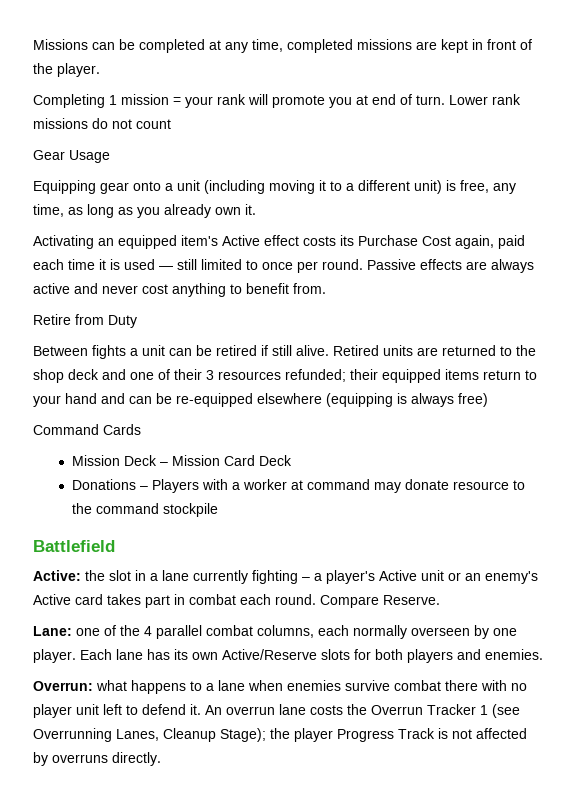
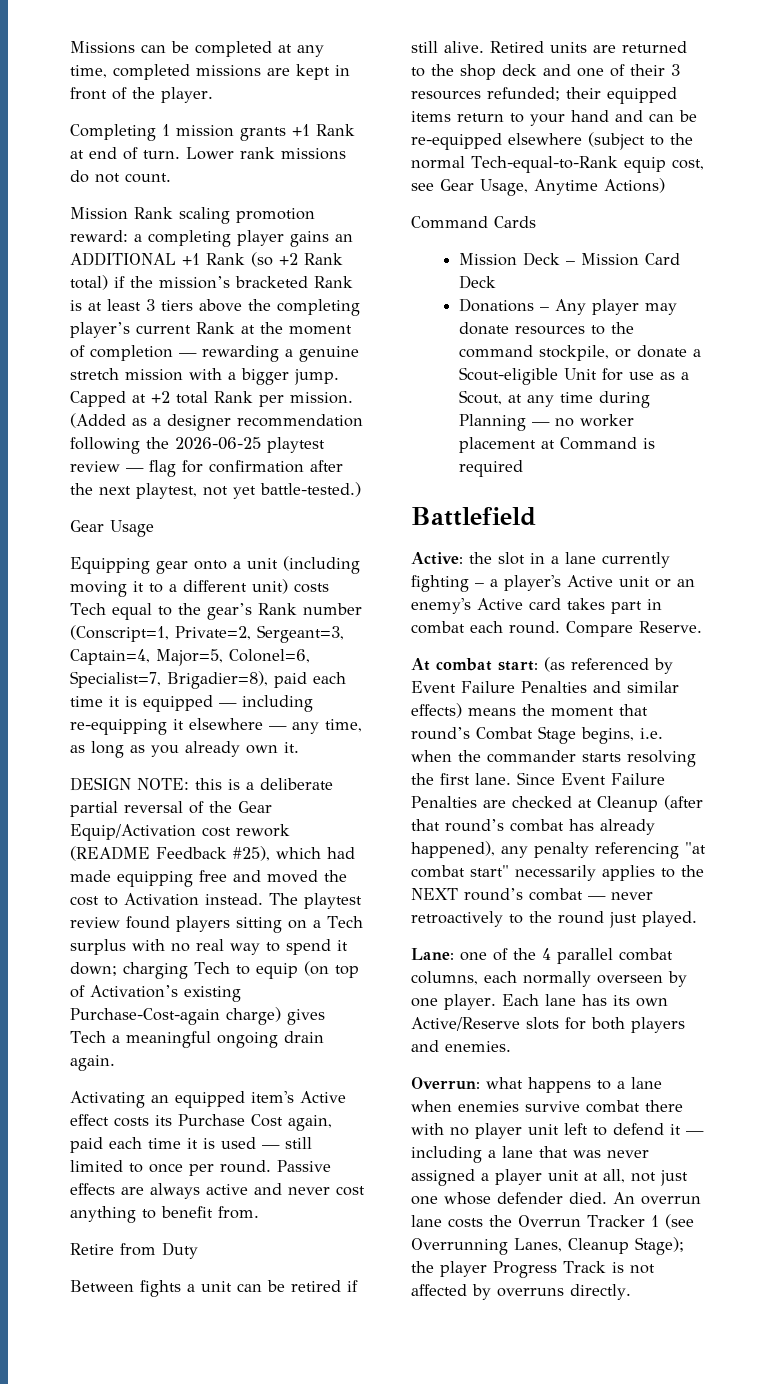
- Completing 1 mission = your rank will promote you at end of turn.
+ Completing 1 mission grants +1 Rank at end of turn.
- Lower rank missions do not count
+ Lower rank missions do not count.
+ Mission Rank scaling promotion reward: a completing player gains an ADDITIONAL +1 Rank (so +2 Rank total) if the mission’s bracketed Rank is at least 3 tiers above the completing player’s current Rank at the moment of completion — rewarding a genuine stretch mission with a bigger jump. Capped at +2 total Rank per mission. (Added as a designer recommendation following the 2026-06-25 playtest review — flag for confirmation after the next playtest, not yet battle-tested.)
- Equipping gear onto a unit (including moving it to a different unit) is free, any time, as long as you already own it.
+ Equipping gear onto a unit (including moving it to a different unit) costs Tech equal to the gear’s Rank number (Conscript=1, Private=2, Sergeant=3, Captain=4, Major=5, Colonel=6, Specialist=7, Brigadier=8), paid each time it is equipped — including re-equipping it elsewhere — any time, as long as you already own it.
+ DESIGN NOTE: this is a deliberate partial reversal of the Gear Equip/Activation cost rework (README Feedback #25), which had made equipping free and moved the cost to Activation instead. The playtest review found players sitting on a Tech surplus with no real way to spend it down; charging Tech to equip (on top of Activation’s existing Purchase-Cost-again charge) gives Tech a meaningful ongoing drain again.
- Retired units are returned to the shop deck and one of their 3 resources refunded; their equipped items return to your hand and can be re-equipped elsewhere (equipping is always free)
+ Retired units are returned to the shop deck and one of their 3 resources refunded; their equipped items return to your hand and can be re-equipped elsewhere (subject to the normal Tech-equal-to-Rank equip cost, see Gear Usage, Anytime Actions)
- Donations – Players with a worker at command may donate resource to the command stockpile
+ Donations – Any player may donate resources to the command stockpile, or donate a Scout-eligible Unit for use as a Scout, at any time during Planning — no worker placement at Command is required
+ At combat start: (as referenced by Event Failure Penalties and similar effects) means the moment that round’s Combat Stage begins, i.e. when the commander starts resolving the first lane. Since Event Failure Penalties are checked at Cleanup (after that round’s combat has already happened), any penalty referencing "at combat start" necessarily applies to the NEXT round’s combat — never retroactively to the round just played.
- Overrun: what happens to a lane when enemies survive combat there with no player unit left to defend it.
+ Overrun: what happens to a lane when enemies survive combat there with no player unit left to defend it — including a lane that was never assigned a player unit at all, not just one whose defender died.

